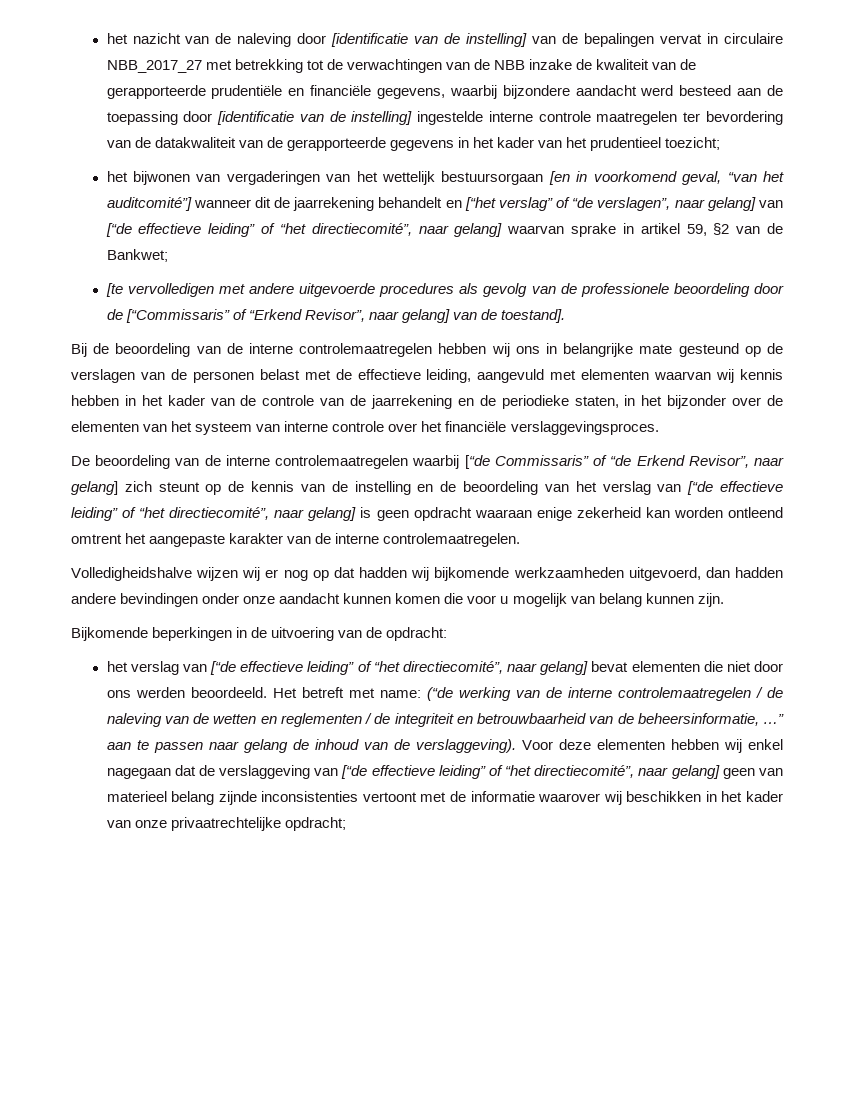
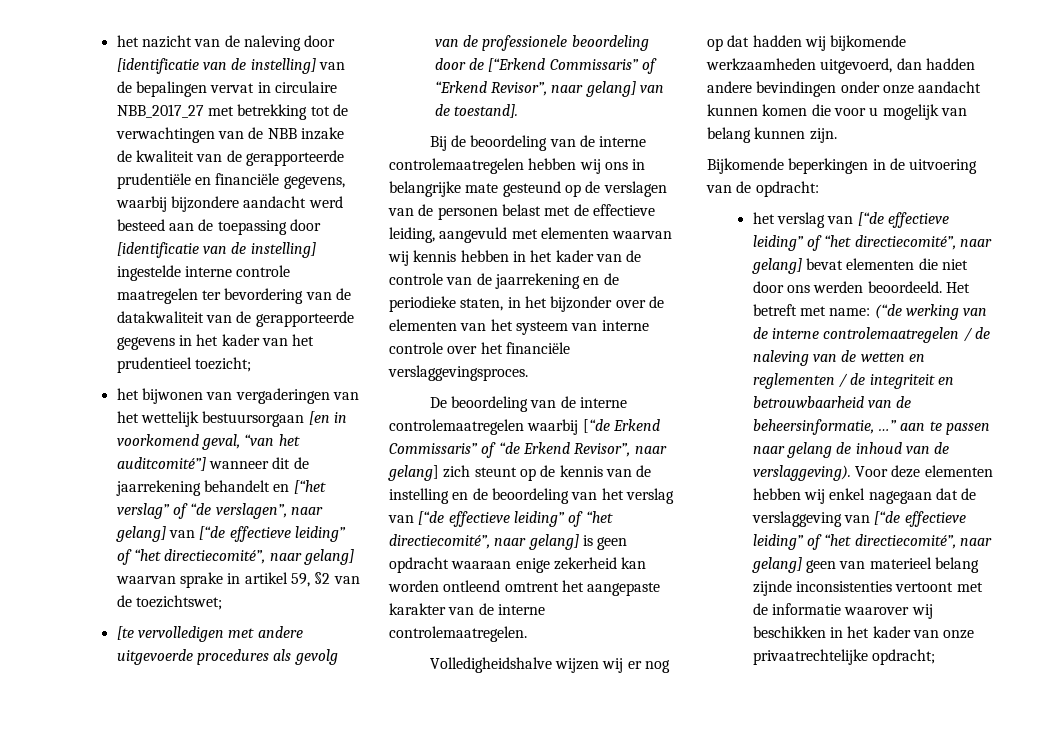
- het bijwonen van vergaderingen van het wettelijk bestuursorgaan [en in voorkomend geval, “van het auditcomité”] wanneer dit de jaarrekening behandelt en [“het verslag” of “de verslagen”, naar gelang] van [“de effectieve leiding” of “het directiecomité”, naar gelang] waarvan sprake in artikel 59, §2 van de Bankwet;
+ het bijwonen van vergaderingen van het wettelijk bestuursorgaan [en in voorkomend geval, “van het auditcomité”] wanneer dit de jaarrekening behandelt en [“het verslag” of “de verslagen”, naar gelang] van [“de effectieve leiding” of “het directiecomité”, naar gelang] waarvan sprake in artikel 59, §2 van de toezichtswet;
- [te vervolledigen met andere uitgevoerde procedures als gevolg van de professionele beoordeling door de [“Commissaris” of “Erkend Revisor”, naar gelang] van de toestand].
+ [te vervolledigen met andere uitgevoerde procedures als gevolg van de professionele beoordeling door de [“Erkend Commissaris” of “Erkend Revisor”, naar gelang] van de toestand].
- De beoordeling van de interne controlemaatregelen waarbij [“de Commissaris” of “de Erkend Revisor”, naar gelang] zich steunt op de kennis van de instelling en de beoordeling van het verslag van [“de effectieve leiding” of “het directiecomité”, naar gelang] is geen opdracht waaraan enige zekerheid kan worden ontleend omtrent het aangepaste karakter van de interne controlemaatregelen.
+ De beoordeling van de interne controlemaatregelen waarbij [“de Erkend Commissaris” of “de Erkend Revisor”, naar gelang] zich steunt op de kennis van de instelling en de beoordeling van het verslag van [“de effectieve leiding” of “het directiecomité”, naar gelang] is geen opdracht waaraan enige zekerheid kan worden ontleend omtrent het aangepaste karakter van de interne controlemaatregelen.

